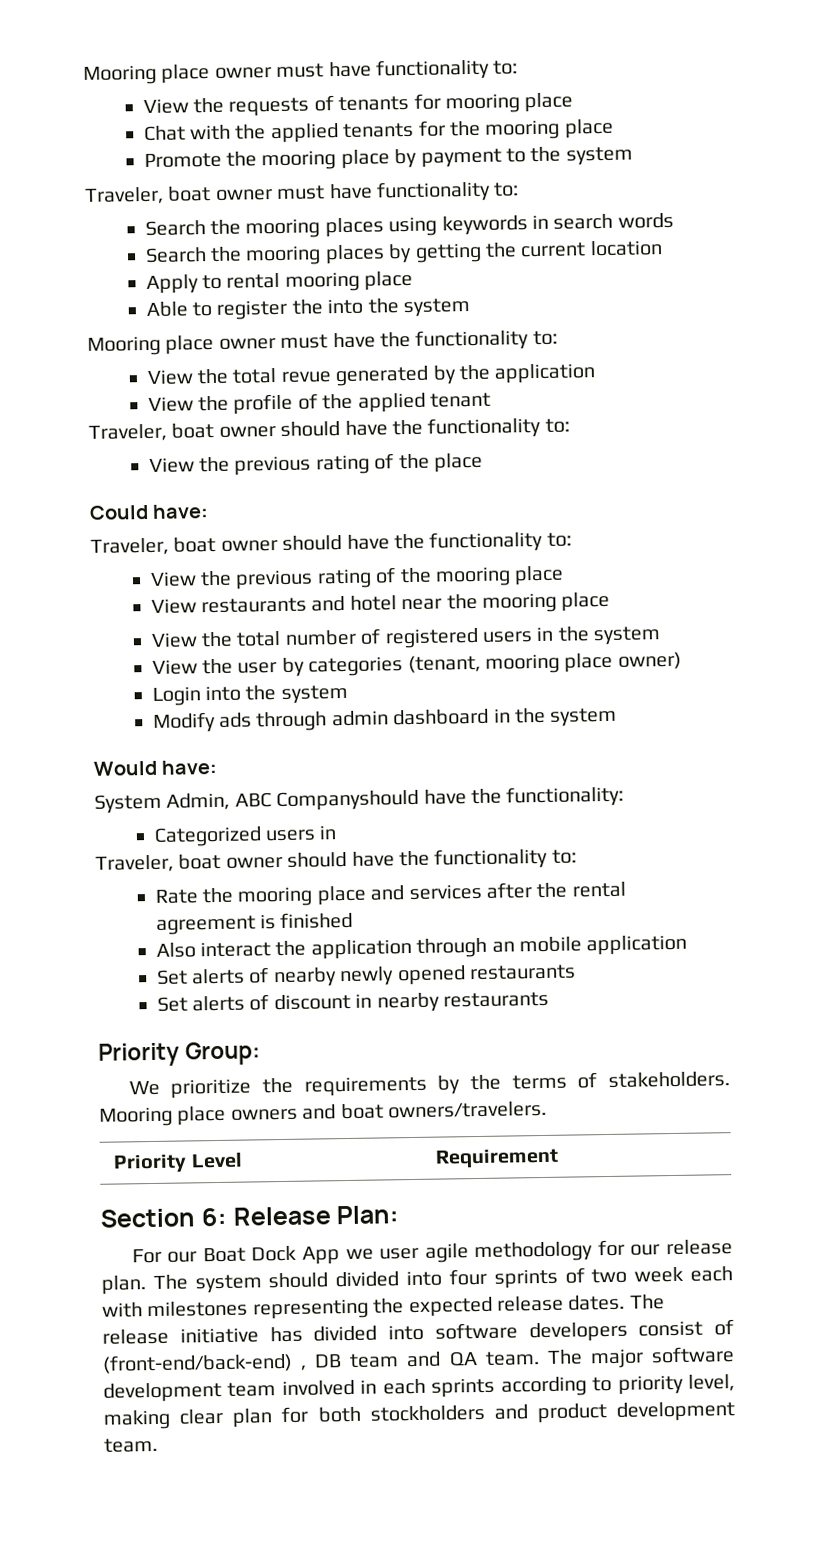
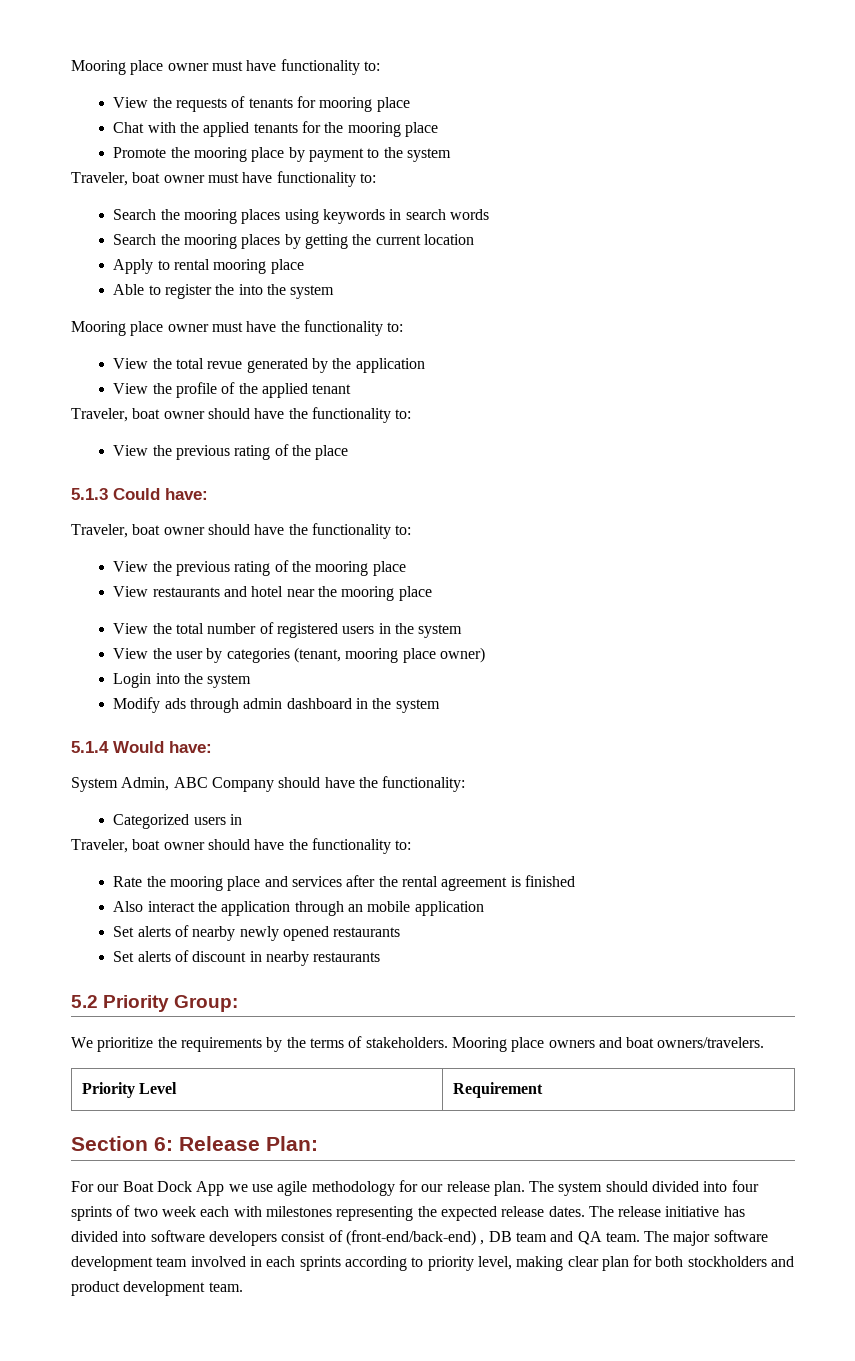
- Could have:
+ 5.1.3 Could have:
- Would have:
+ 5.1.4 Would have:
- System Admin, ABC Companyshould have the functionality:
+ System Admin, ABC Company should have the functionality:
- Priority Group:
+ 5.2 Priority Group:
- For our Boat Dock App we user agile methodology for our release plan.
+ For our Boat Dock App we use agile methodology for our release plan.

